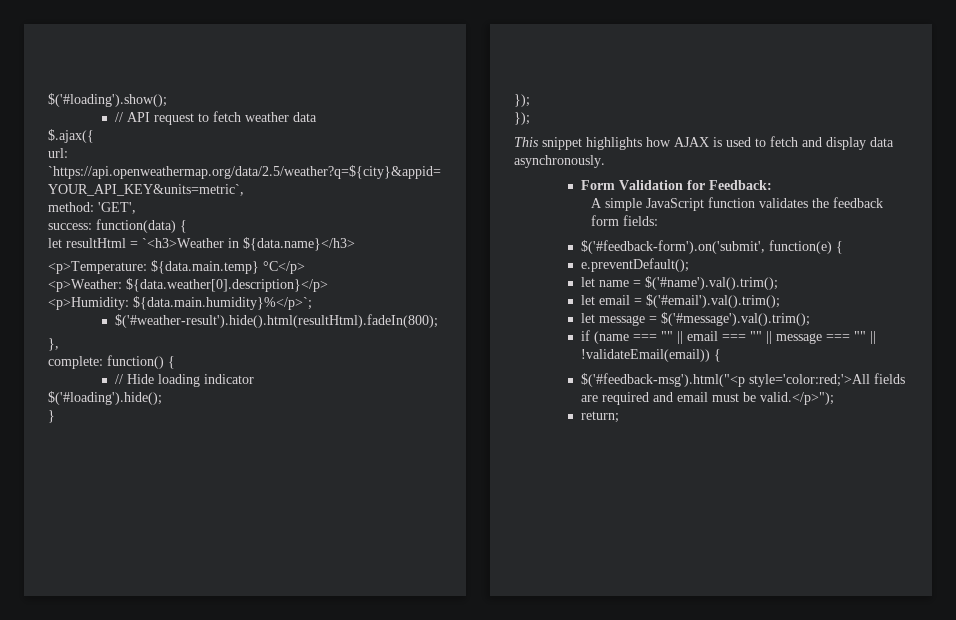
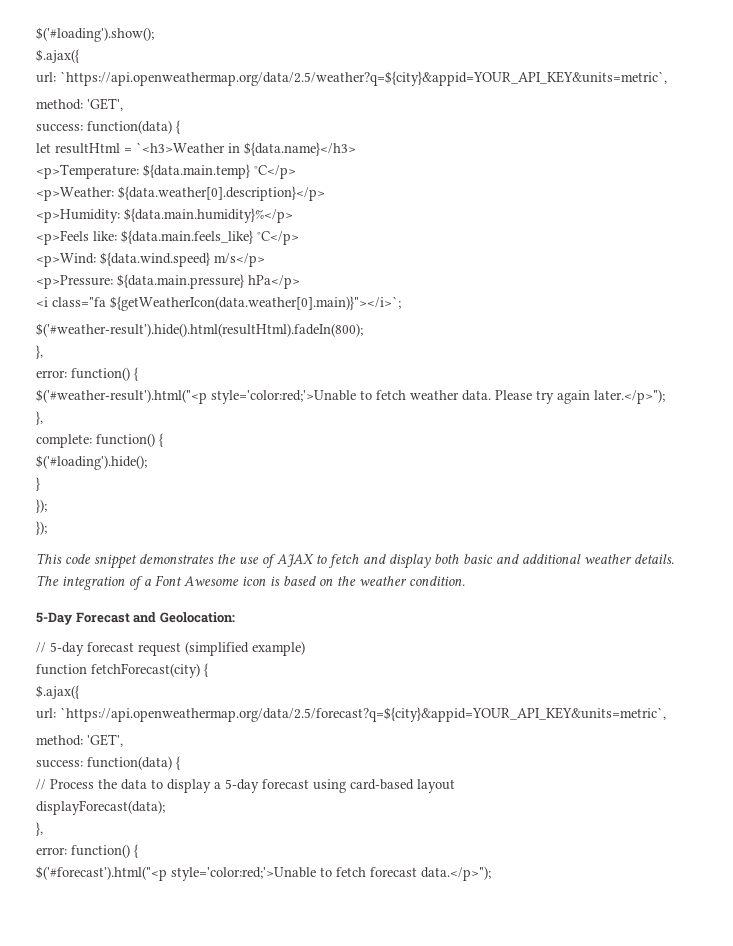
- // API request to fetch weather data
- <p>Humidity: ${data.main.humidity}%</p>`;
+ <p>Humidity: ${data.main.humidity}%</p>
+ <p>Feels like: ${data.main.feels_like} °C</p>
+ <p>Wind: ${data.wind.speed} m/s</p>
+ <p>Pressure: ${data.main.pressure} hPa</p>
+ <i class="fa ${getWeatherIcon(data.weather[0].main)}"></i>`;
  $('#weather-result').hide().html(resultHtml).fadeIn(800);
+ },
+ error: function() {
+ $('#weather-result').html("<p style='color:red;'>Unable to fetch weather data. Please try again later.</p>");
- // Hide loading indicator
- This snippet highlights how AJAX is used to fetch and display data asynchronously.
- Form Validation for Feedback:
- A simple JavaScript function validates the feedback form fields:
- $('#feedback-form').on('submit', function(e) {
- e.preventDefault();
- let name = $('#name').val().trim();
- let email = $('#email').val().trim();
- let message = $('#message').val().trim();
- if (name === "" || email === "" || message === "" || !validateEmail(email)) {
- $('#feedback-msg').html("<p style='color:red;'>All fields are required and email must be valid.</p>");
- return;
+ This code snippet demonstrates the use of AJAX to fetch and display both basic and additional weather details. The integration of a Font Awesome icon is based on the weather condition.
+ 5-Day Forecast and Geolocation:
+ // 5-day forecast request (simplified example)
+ function fetchForecast(city) {
+ $.ajax({
+ url: `https://api.openweathermap.org/data/2.5/forecast?q=${city}&appid=YOUR_API_KEY&units=metric`,
+ method: 'GET',
+ success: function(data) {
+ // Process the data to display a 5-day forecast using card-based layout
+ displayForecast(data);
+ },
+ error: function() {
+ $('#forecast').html("<p style='color:red;'>Unable to fetch forecast data.</p>");

